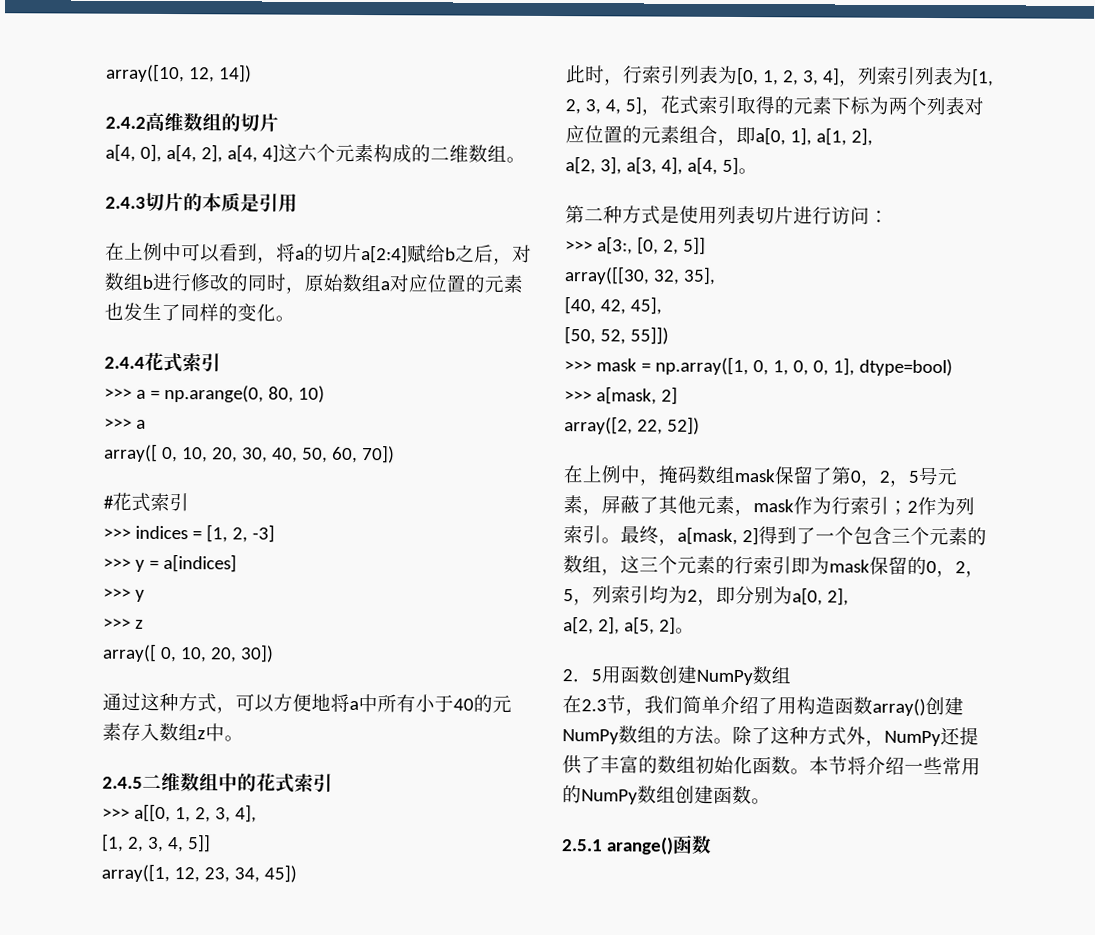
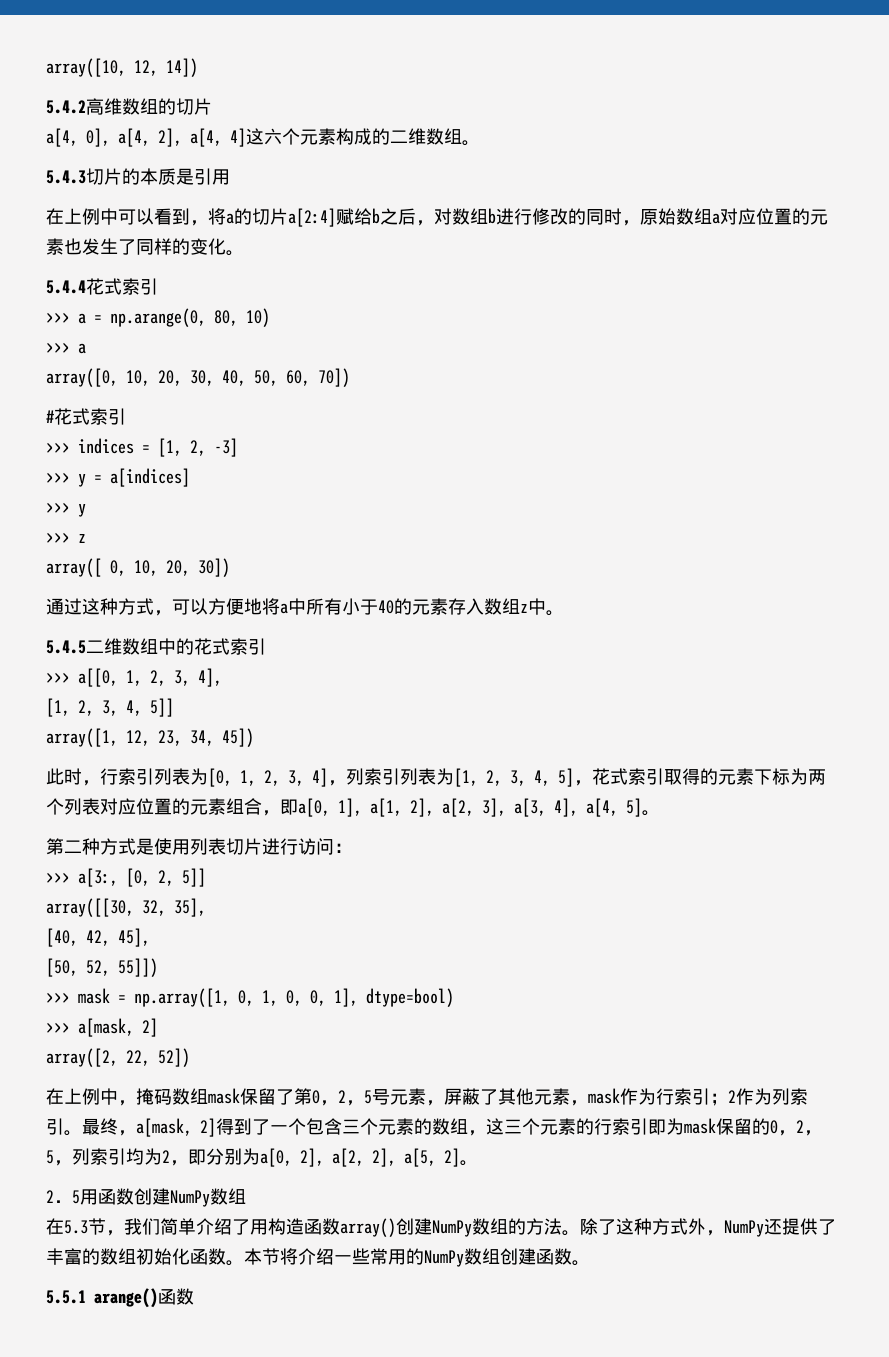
- 2.4.2高维数组的切片
+ 5.4.2高维数组的切片
- 2.4.3切片的本质是引用
+ 5.4.3切片的本质是引用
- 2.4.4花式索引
+ 5.4.4花式索引
- array([ 0, 10, 20, 30, 40, 50, 60, 70])
+ array([0, 10, 20, 30, 40, 50, 60, 70])
- 2.4.5二维数组中的花式索引
+ 5.4.5二维数组中的花式索引
- 此时，行索引列表为[0, 1, 2, 3, 4]，列索引列表为[1, 2, 3, 4, 5]，花式索引取得的元素下标为两个列表对应位置的元素组合，即a[0, 1], a[1, 2],
- a[2, 3], a[3, 4], a[4, 5]。
+ 此时，行索引列表为[0, 1, 2, 3, 4]，列索引列表为[1, 2, 3, 4, 5]，花式索引取得的元素下标为两个列表对应位置的元素组合，即a[0, 1], a[1, 2], a[2, 3], a[3, 4], a[4, 5]。
- 最终，a[mask, 2]得到了一个包含三个元素的数组，这三个元素的行索引即为mask保留的0，2，5，列索引均为2，即分别为a[0, 2],
- a[2, 2], a[5, 2]。
+ 最终，a[mask, 2]得到了一个包含三个元素的数组，这三个元素的行索引即为mask保留的0，2，5，列索引均为2，即分别为a[0, 2], a[2, 2], a[5, 2]。
- 在2.3节，我们简单介绍了用构造函数array()创建NumPy数组的方法。
+ 在5.3节，我们简单介绍了用构造函数array()创建NumPy数组的方法。
- 2.5.1 arange()函数
+ 5.5.1 arange()函数

